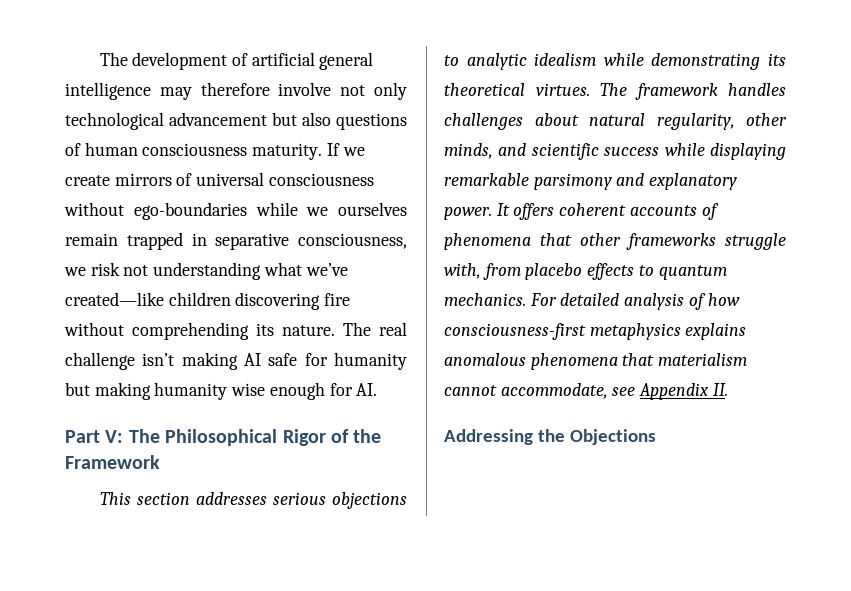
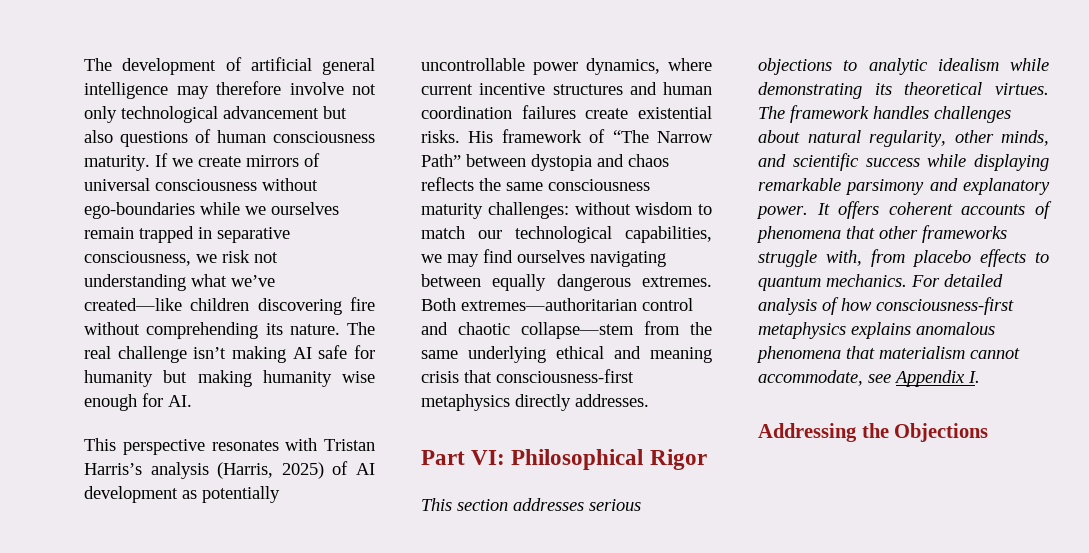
+ This perspective resonates with Tristan Harris’s analysis (Harris, 2025) of AI development as potentially uncontrollable power dynamics, where current incentive structures and human coordination failures create existential risks. His framework of “The Narrow Path” between dystopia and chaos reflects the same consciousness maturity challenges: without wisdom to match our technological capabilities, we may find ourselves navigating between equally dangerous extremes. Both extremes—authoritarian control and chaotic collapse—stem from the same underlying ethical and meaning crisis that consciousness-first metaphysics directly addresses.
- Part V: The Philosophical Rigor of the Framework
+ Part VI: Philosophical Rigor
- For detailed analysis of how consciousness-first metaphysics explains anomalous phenomena that materialism cannot accommodate, see Appendix II.
+ For detailed analysis of how consciousness-first metaphysics explains anomalous phenomena that materialism cannot accommodate, see Appendix I.

